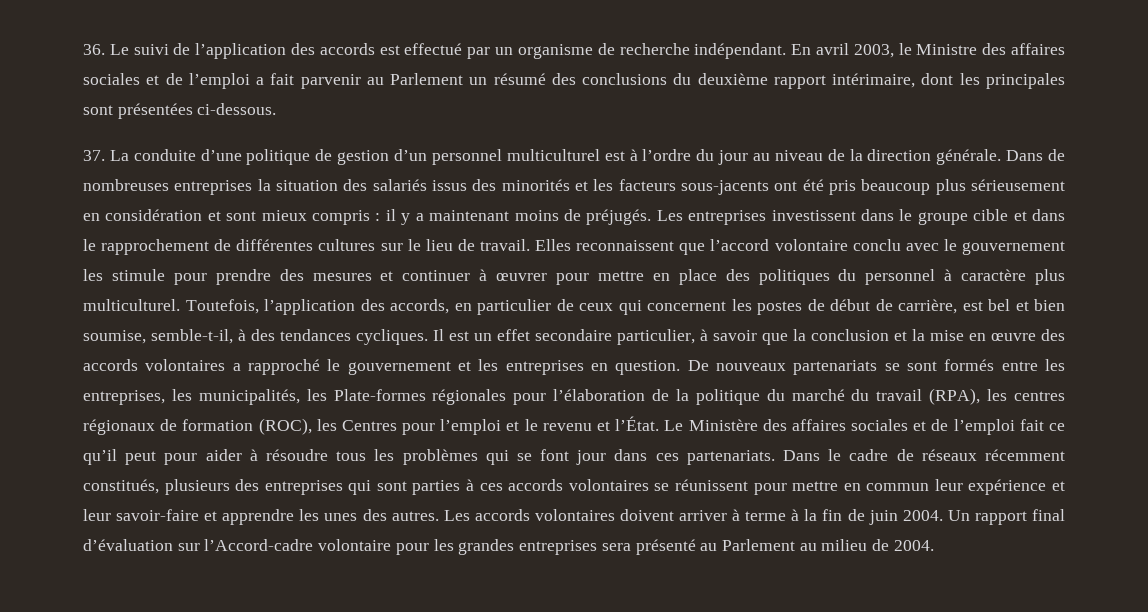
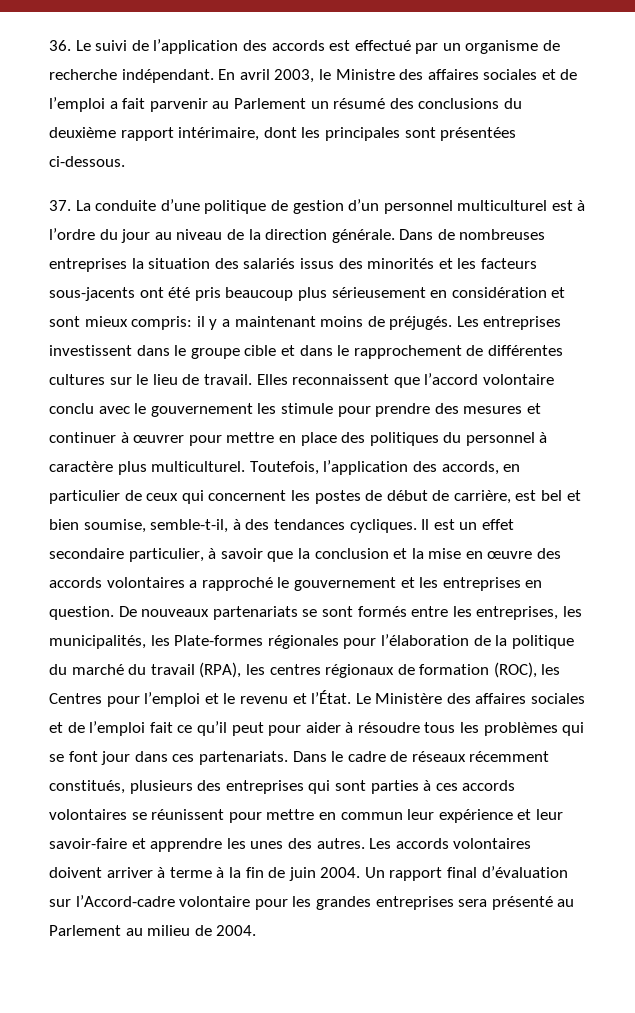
- Dans de nombreuses entreprises la situation des salariés issus des minorités et les facteurs sous-jacents ont été pris beaucoup plus sérieusement en considération et sont mieux compris : il y a maintenant moins de préjugés.
+ Dans de nombreuses entreprises la situation des salariés issus des minorités et les facteurs sous-jacents ont été pris beaucoup plus sérieusement en considération et sont mieux compris: il y a maintenant moins de préjugés.

